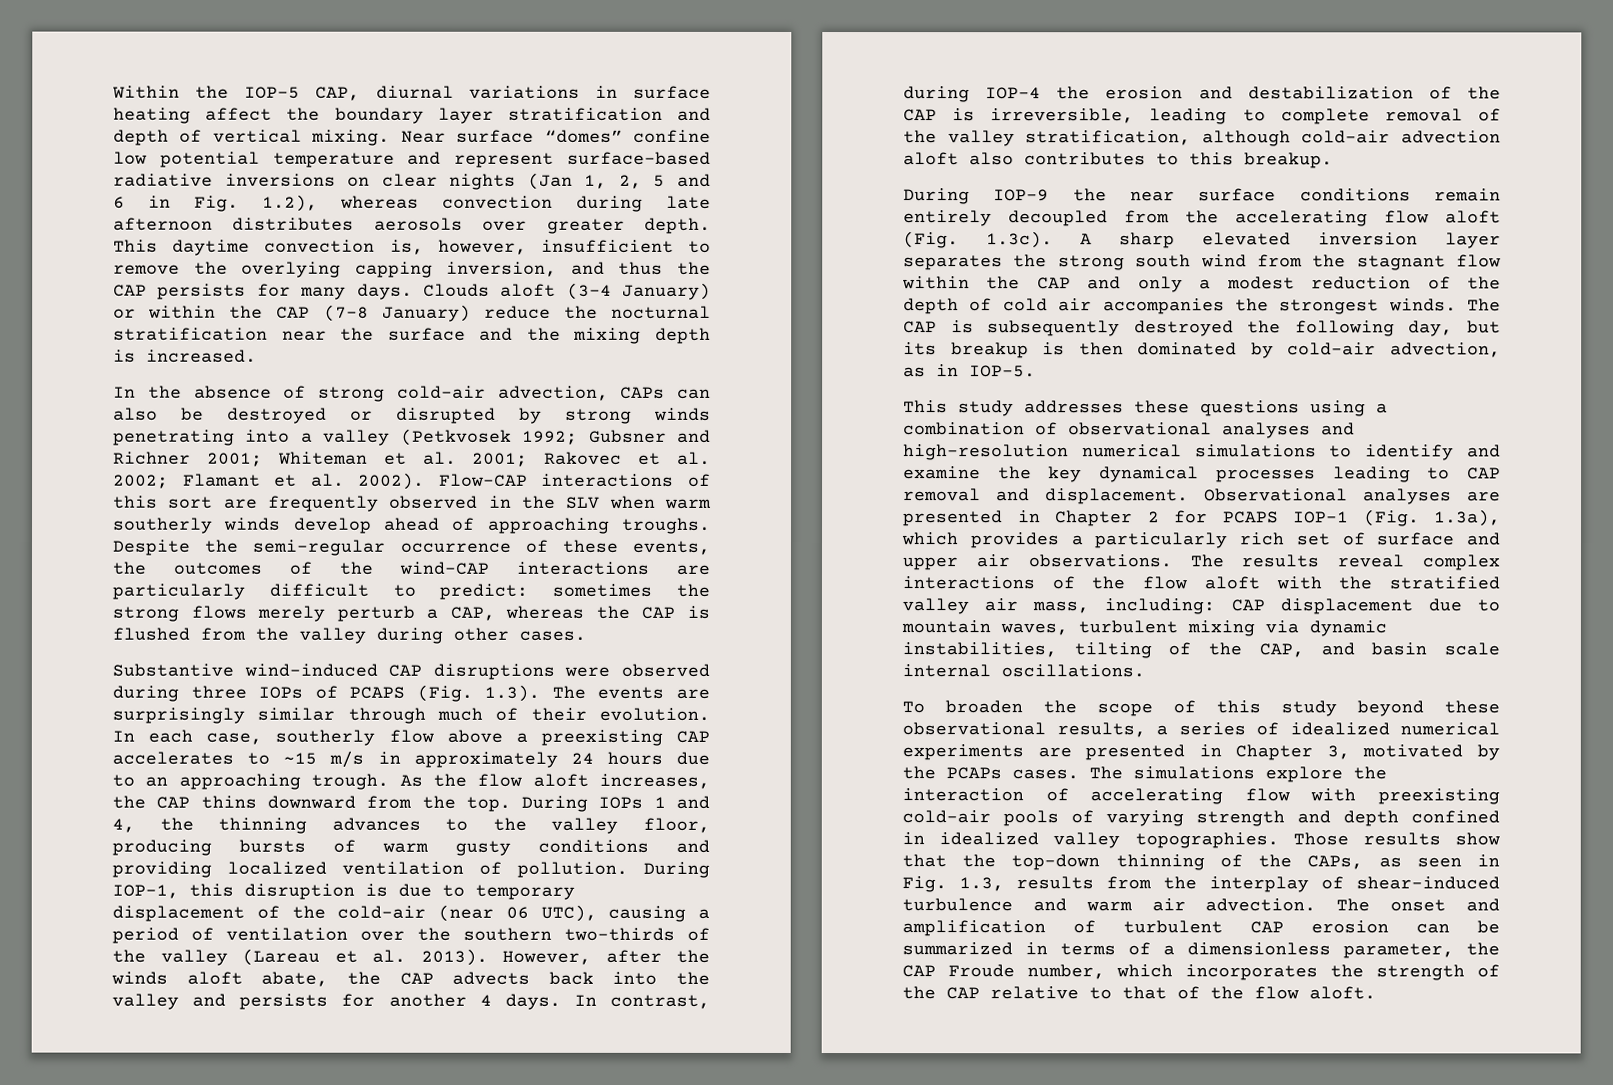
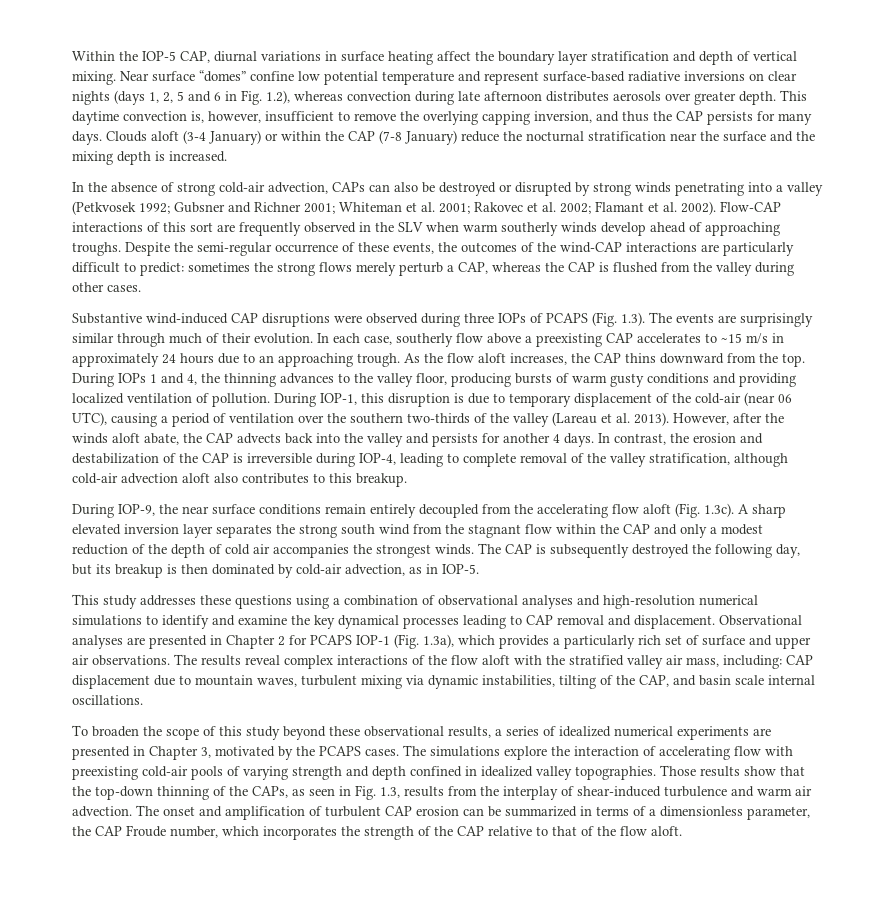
- Near surface “domes” confine low potential temperature and represent surface-based radiative inversions on clear nights (Jan 1, 2, 5 and 6 in Fig. 1.2), whereas convection during late afternoon distributes aerosols over greater depth.
+ Near surface “domes” confine low potential temperature and represent surface-based radiative inversions on clear nights (days 1, 2, 5 and 6 in Fig. 1.2), whereas convection during late afternoon distributes aerosols over greater depth.
- In contrast, during IOP-4 the erosion and destabilization of the CAP is irreversible, leading to complete removal of the valley stratification, although cold-air advection aloft also contributes to this breakup.
+ In contrast, the erosion and destabilization of the CAP is irreversible during IOP-4, leading to complete removal of the valley stratification, although cold-air advection aloft also contributes to this breakup.
- During IOP-9 the near surface conditions remain entirely decoupled from the accelerating flow aloft (Fig. 1.3c). A sharp elevated inversion layer separates the strong south wind from the stagnant flow within the CAP and only a modest reduction of the depth of cold air accompanies the strongest winds.
+ During IOP-9, the near surface conditions remain entirely decoupled from the accelerating flow aloft (Fig. 1.3c). A sharp elevated inversion layer separates the strong south wind from the stagnant flow within the CAP and only a modest reduction of the depth of cold air accompanies the strongest winds.
- To broaden the scope of this study beyond these observational results, a series of idealized numerical experiments are presented in Chapter 3, motivated by the PCAPs cases.
+ To broaden the scope of this study beyond these observational results, a series of idealized numerical experiments are presented in Chapter 3, motivated by the PCAPS cases.

